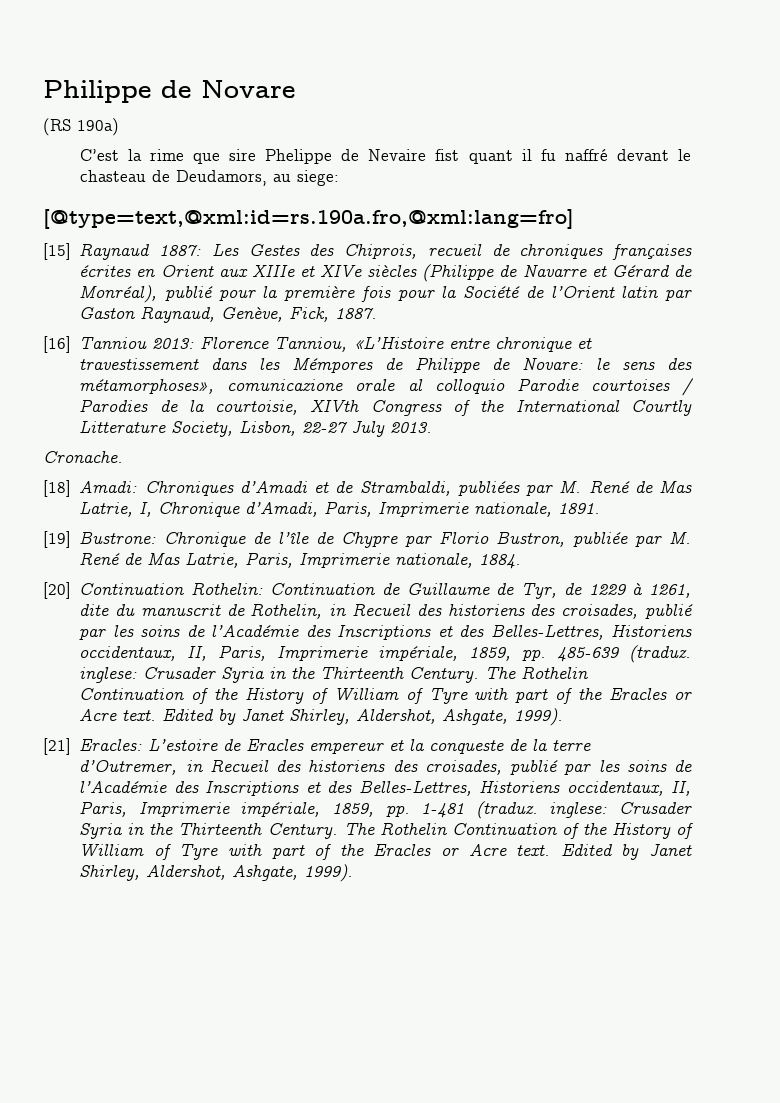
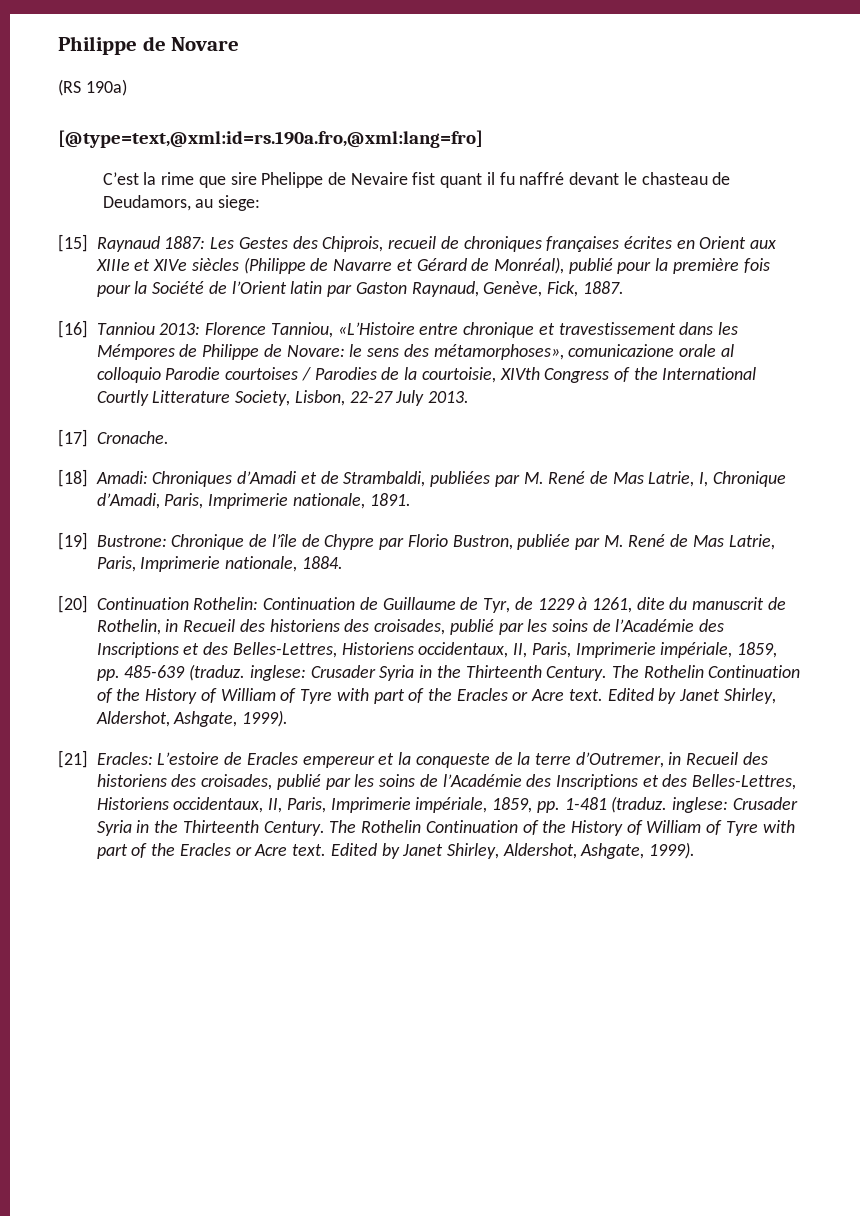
+ [@type=text,@xml:id=rs.190a.fro,@xml:lang=fro]
- [@type=text,@xml:id=rs.190a.fro,@xml:lang=fro]
- Cronache.
+ [17] Cronache.

